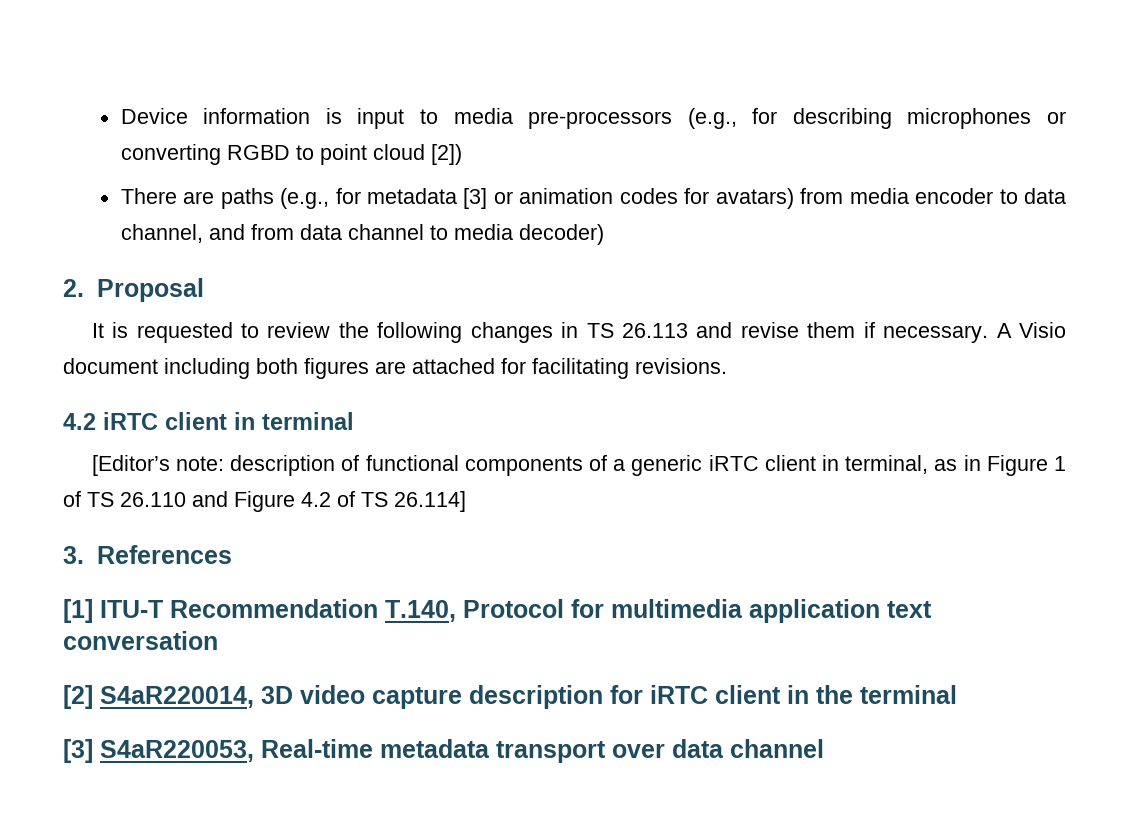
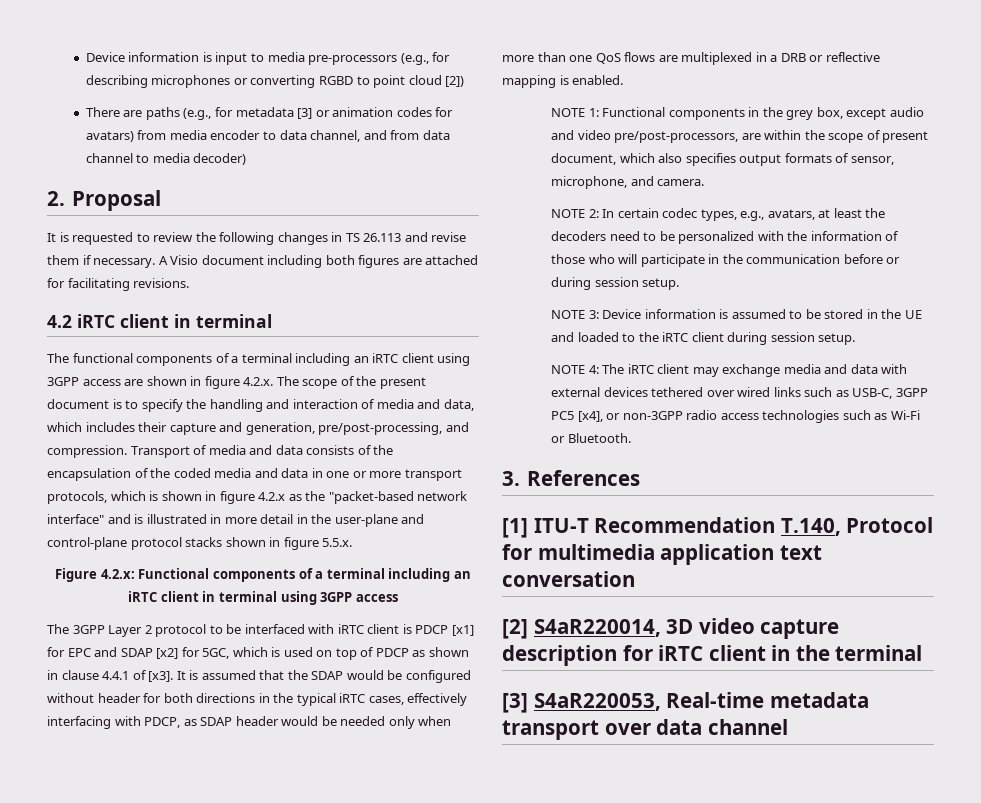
- [Editor’s note: description of functional components of a generic iRTC client in terminal, as in Figure 1 of TS 26.110 and Figure 4.2 of TS 26.114]
+ The functional components of a terminal including an iRTC client using 3GPP access are shown in figure 4.2.x. The scope of the present document is to specify the handling and interaction of media and data, which includes their capture and generation, pre/post-processing, and compression. Transport of media and data consists of the encapsulation of the coded media and data in one or more transport protocols, which is shown in figure 4.2.x as the "packet-based network interface" and is illustrated in more detail in the user-plane and control-plane protocol stacks shown in figure 5.5.x.
+ Figure 4.2.x: Functional components of a terminal including an iRTC client in terminal using 3GPP access
+ The 3GPP Layer 2 protocol to be interfaced with iRTC client is PDCP [x1] for EPC and SDAP [x2] for 5GC, which is used on top of PDCP as shown in clause 4.4.1 of [x3]. It is assumed that the SDAP would be configured without header for both directions in the typical iRTC cases, effectively interfacing with PDCP, as SDAP header would be needed only when more than one QoS flows are multiplexed in a DRB or reflective mapping is enabled.
+ NOTE 1: Functional components in the grey box, except audio and video pre/post-processors, are within the scope of present document, which also specifies output formats of sensor, microphone, and camera.
+ NOTE 2: In certain codec types, e.g., avatars, at least the decoders need to be personalized with the information of those who will participate in the communication before or during session setup.
+ NOTE 3: Device information is assumed to be stored in the UE and loaded to the iRTC client during session setup.
+ NOTE 4: The iRTC client may exchange media and data with external devices tethered over wired links such as USB-C, 3GPP PC5 [x4], or non-3GPP radio access technologies such as Wi-Fi or Bluetooth.

